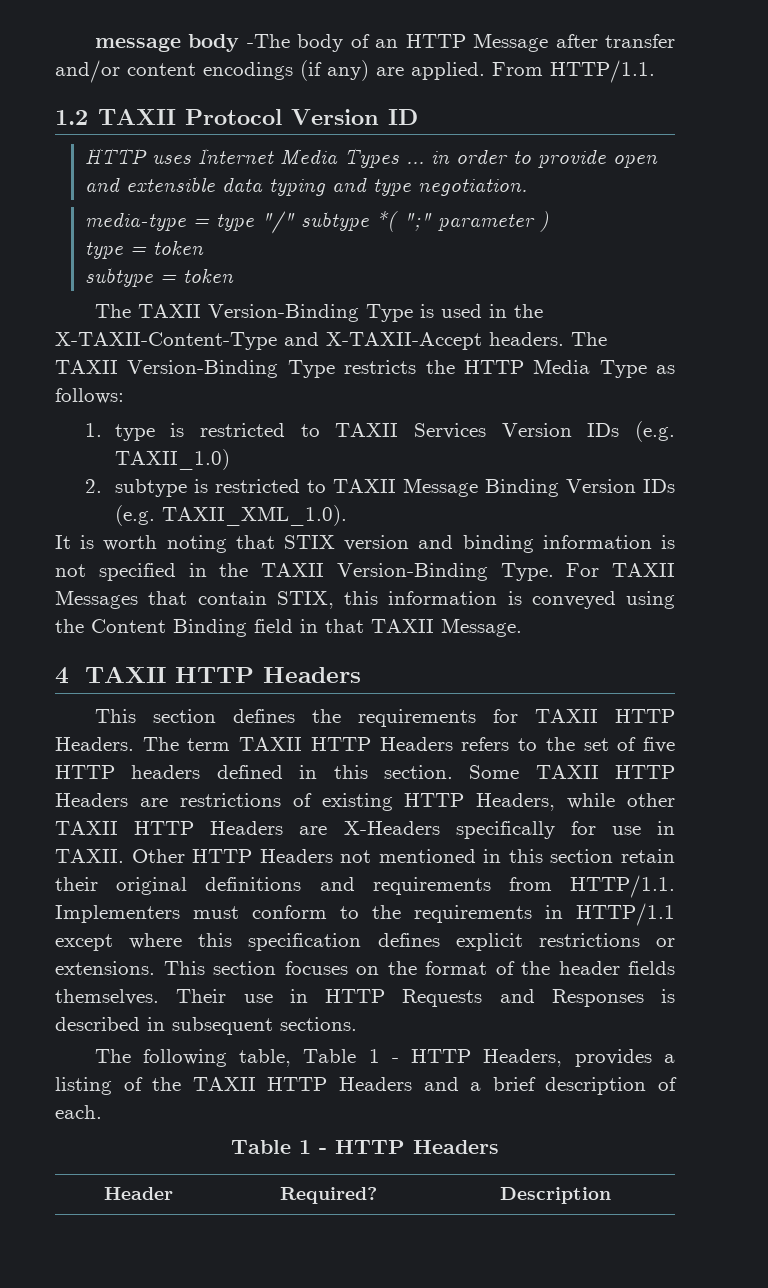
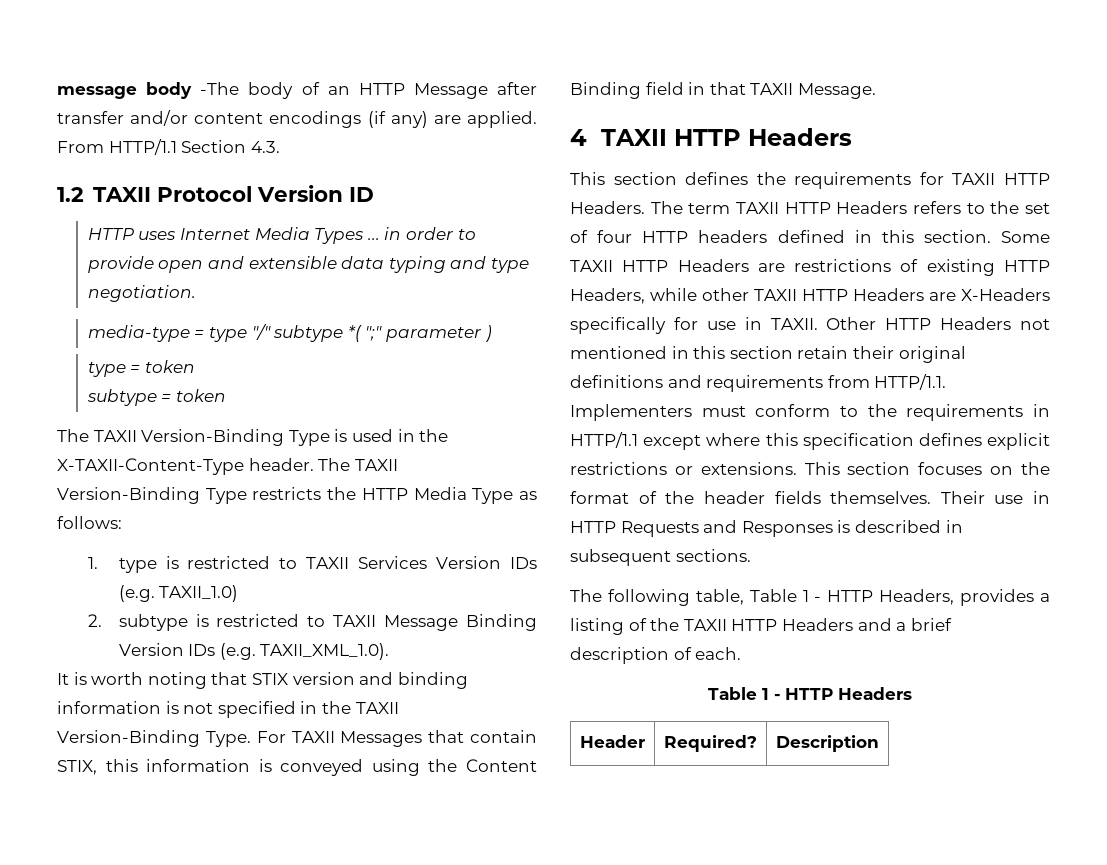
- From HTTP/1.1.
+ From HTTP/1.1 Section 4.3.
- The TAXII Version-Binding Type is used in the X-TAXII-Content-Type and X-TAXII-Accept headers.
+ The TAXII Version-Binding Type is used in the X-TAXII-Content-Type header.
- The term TAXII HTTP Headers refers to the set of five HTTP headers defined in this section.
+ The term TAXII HTTP Headers refers to the set of four HTTP headers defined in this section.

